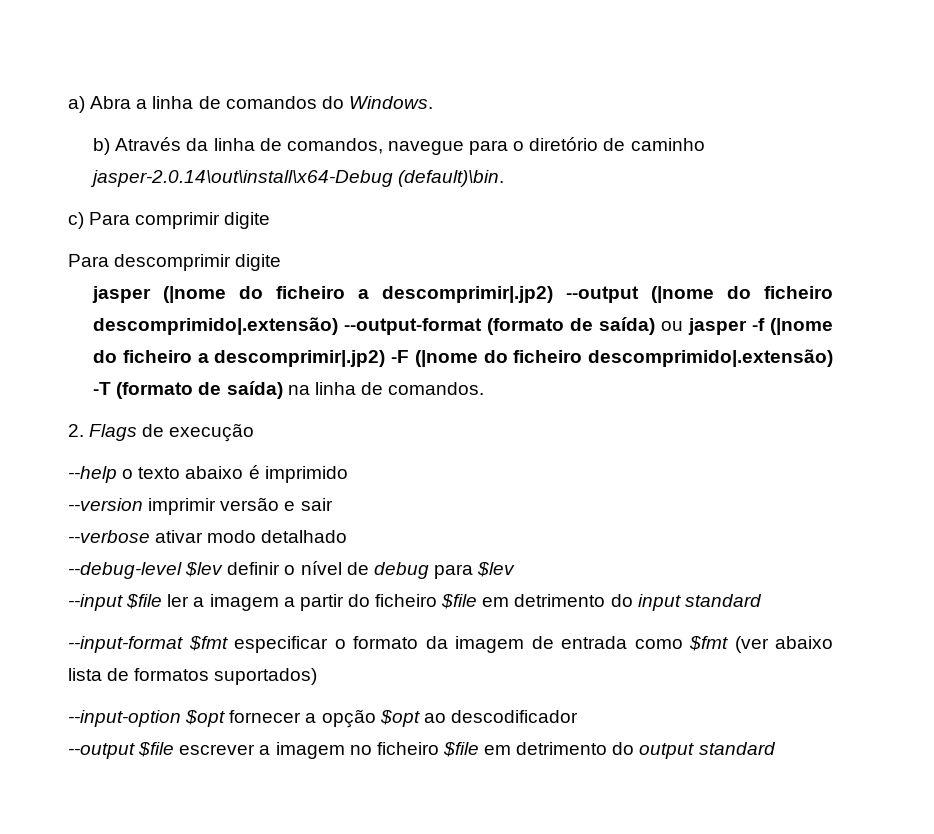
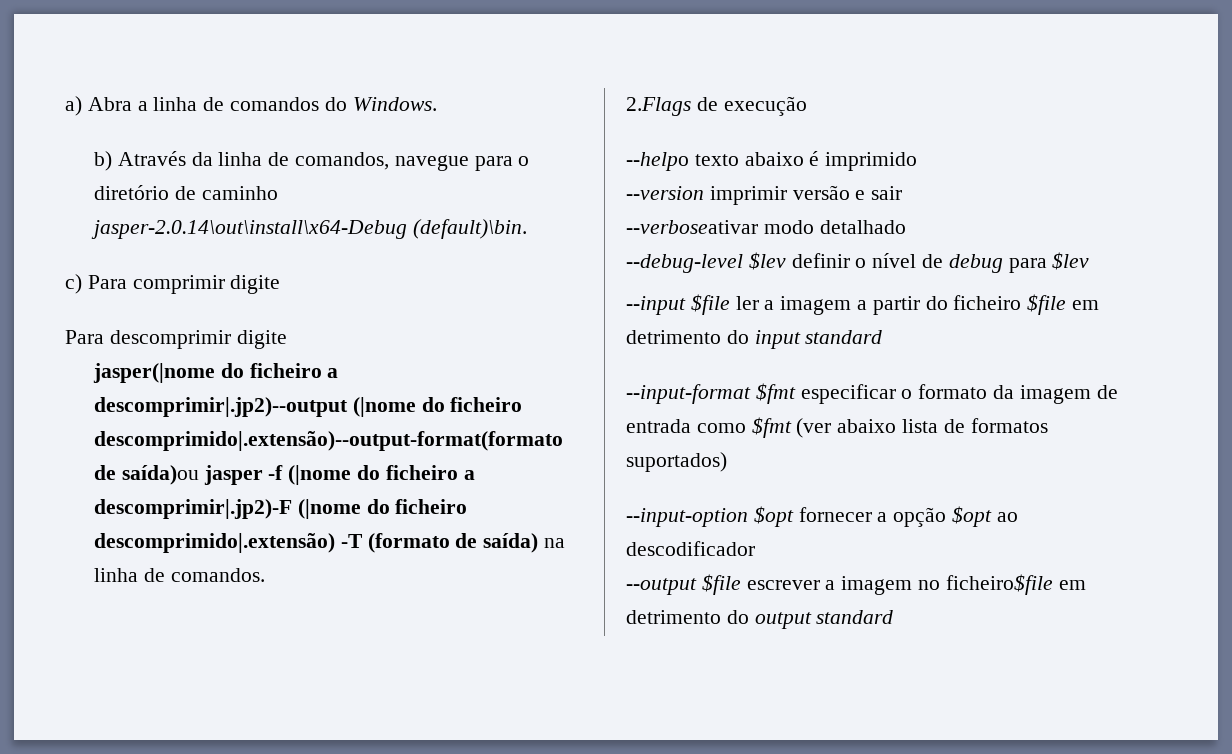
- jasper (|nome do ficheiro a descomprimir|.jp2) --output (|nome do ficheiro descomprimido|.extensão) --output-format (formato de saída) ou jasper -f (|nome do ficheiro a descomprimir|.jp2) -F (|nome do ficheiro descomprimido|.extensão) -T (formato de saída) na linha de comandos.
+ jasper(|nome do ficheiro a descomprimir|.jp2)--output (|nome do ficheiro descomprimido|.extensão)--output-format(formato de saída)ou jasper -f (|nome do ficheiro a descomprimir|.jp2)-F (|nome do ficheiro descomprimido|.extensão) -T (formato de saída) na linha de comandos.
- 2. Flags de execução
+ 2.Flags de execução
- --help o texto abaixo é imprimido
+ --helpo texto abaixo é imprimido
- --verbose ativar modo detalhado
+ --verboseativar modo detalhado
- --output $file escrever a imagem no ficheiro $file em detrimento do output standard
+ --output $file escrever a imagem no ficheiro$file em detrimento do output standard

